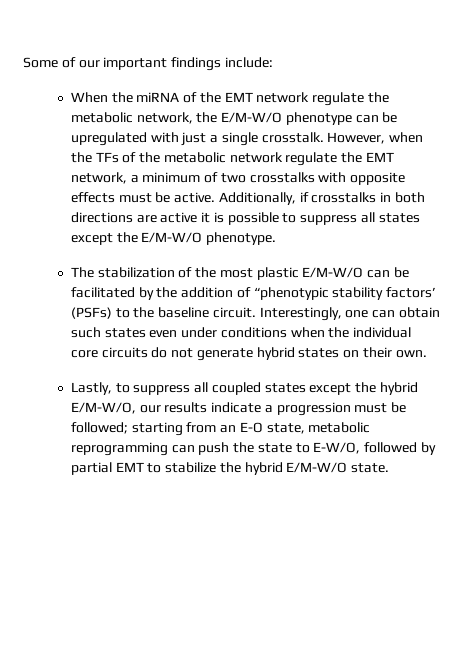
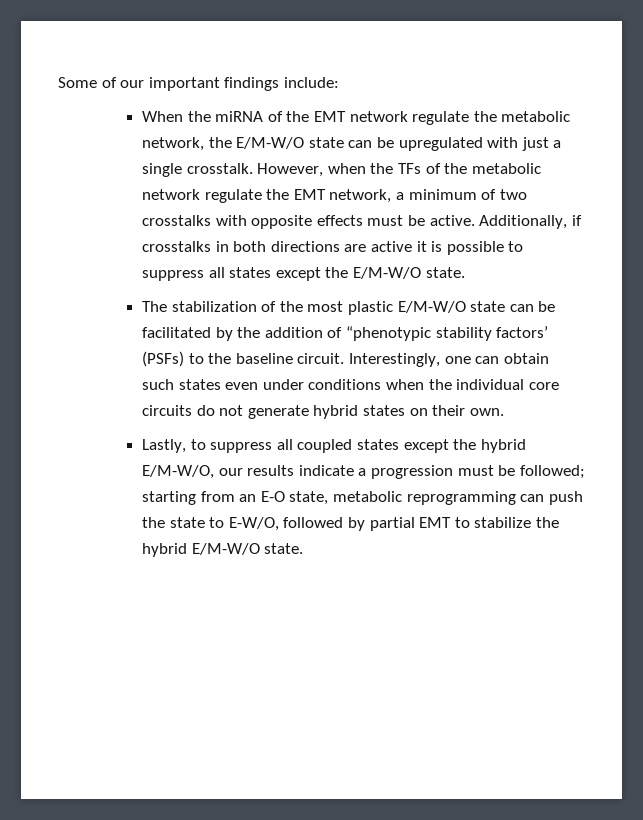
- When the miRNA of the EMT network regulate the metabolic network, the E/M-W/O phenotype can be upregulated with just a single crosstalk.
+ When the miRNA of the EMT network regulate the metabolic network, the E/M-W/O state can be upregulated with just a single crosstalk.
- Additionally, if crosstalks in both directions are active it is possible to suppress all states except the E/M-W/O phenotype.
+ Additionally, if crosstalks in both directions are active it is possible to suppress all states except the E/M-W/O state.
- The stabilization of the most plastic E/M-W/O can be facilitated by the addition of “phenotypic stability factors’ (PSFs) to the baseline circuit.
+ The stabilization of the most plastic E/M-W/O state can be facilitated by the addition of “phenotypic stability factors’ (PSFs) to the baseline circuit.

